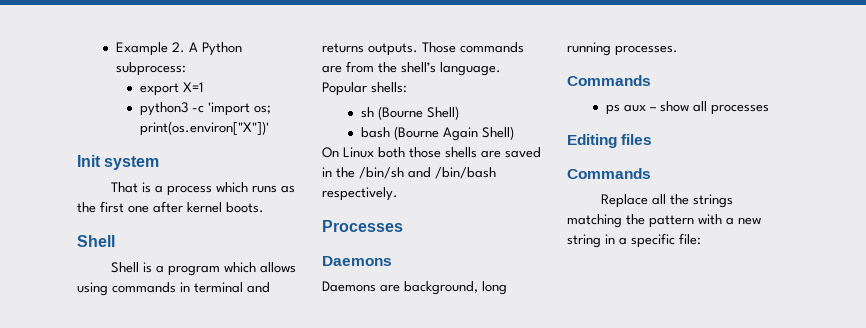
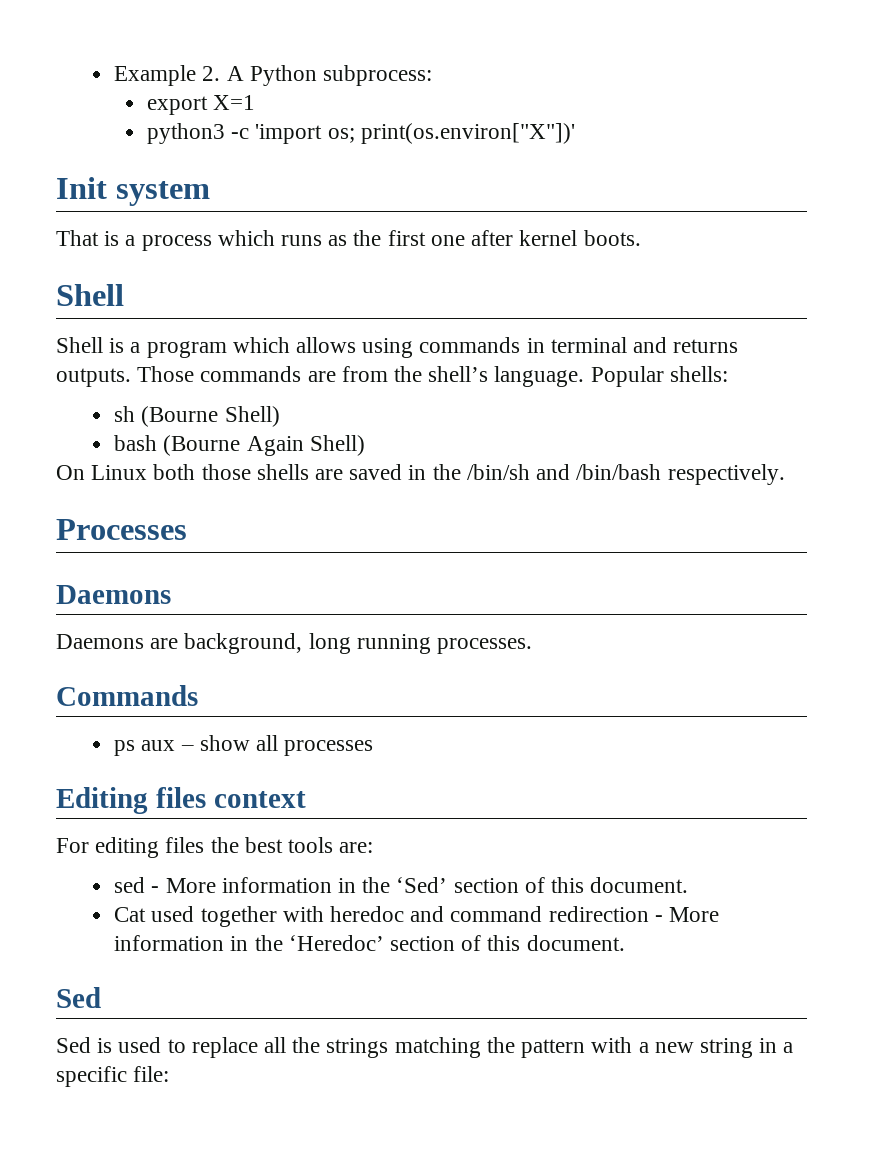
- Editing files
- Commands
- Replace all the strings matching the pattern with a new string in a specific file:
+ Editing files context
+ For editing files the best tools are:
+ sed - More information in the ‘Sed’ section of this document.
+ Cat used together with heredoc and command redirection - More information in the ‘Heredoc’ section of this document.
+ Sed
+ Sed is used to replace all the strings matching the pattern with a new string in a specific file:

